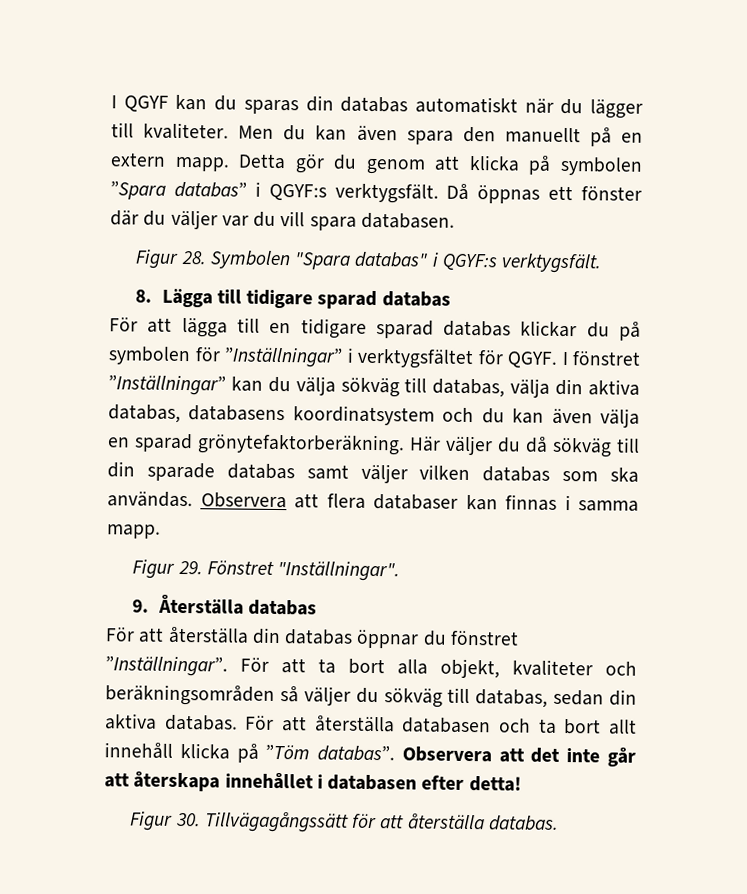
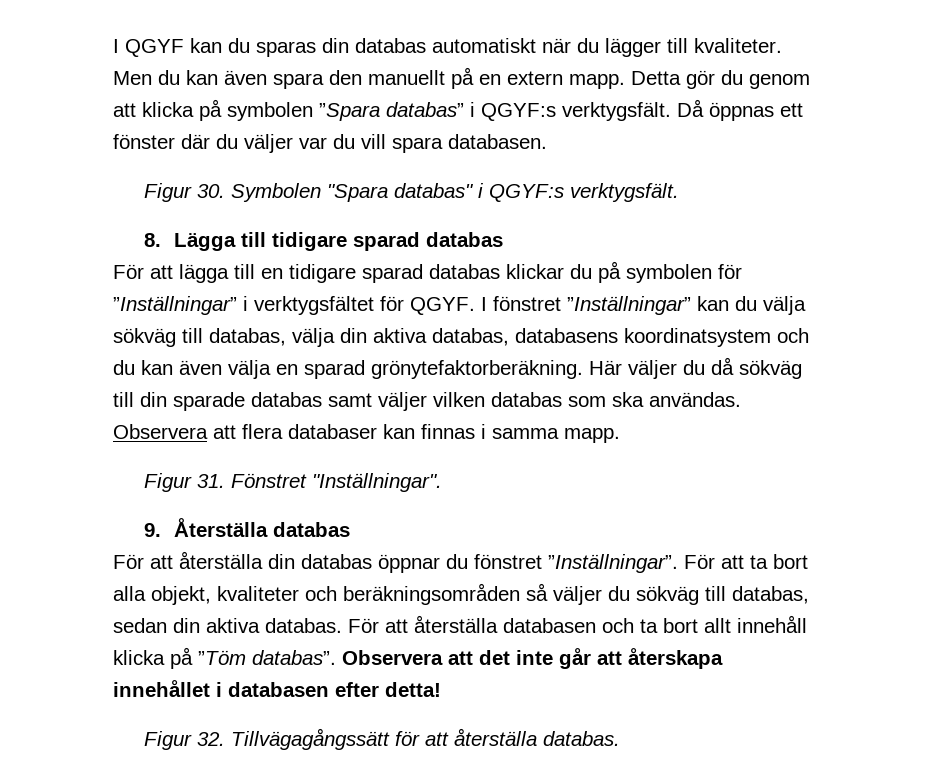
- Figur 28. Symbolen "Spara databas" i QGYF:s verktygsfält.
+ Figur 30. Symbolen "Spara databas" i QGYF:s verktygsfält.
- Figur 29. Fönstret "Inställningar".
+ Figur 31. Fönstret "Inställningar".
- Figur 30. Tillvägagångssätt för att återställa databas.
+ Figur 32. Tillvägagångssätt för att återställa databas.

